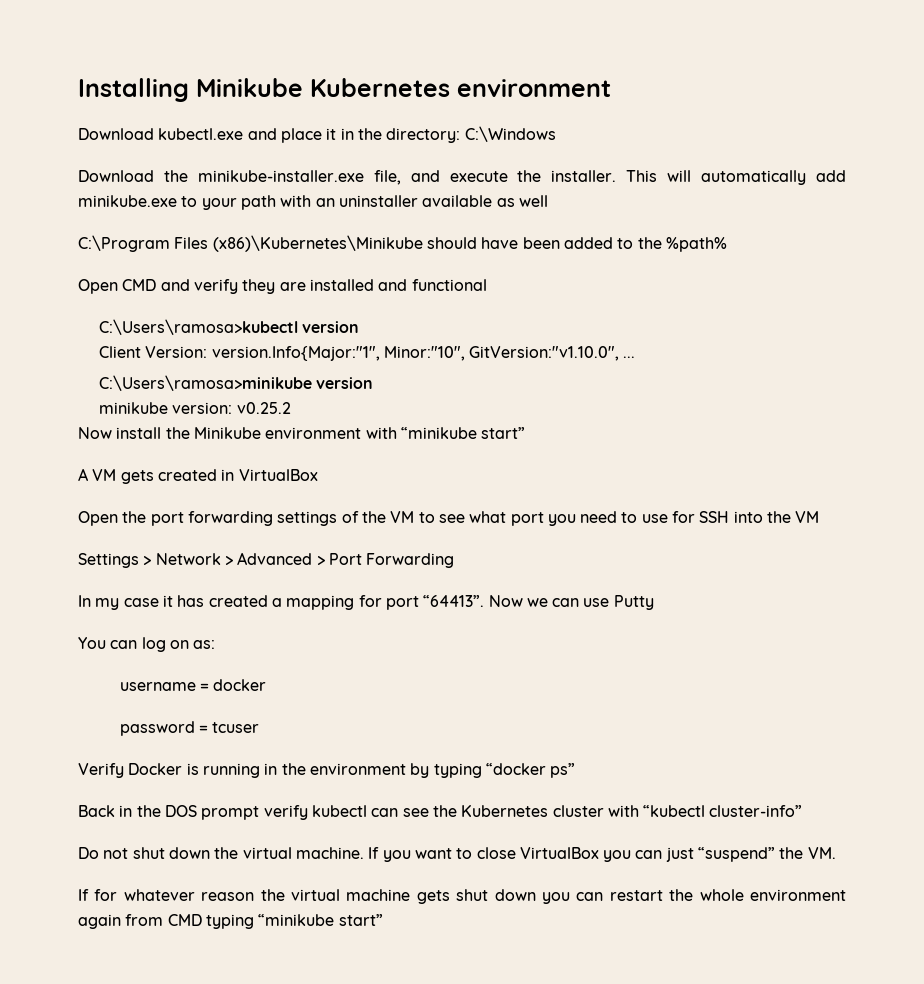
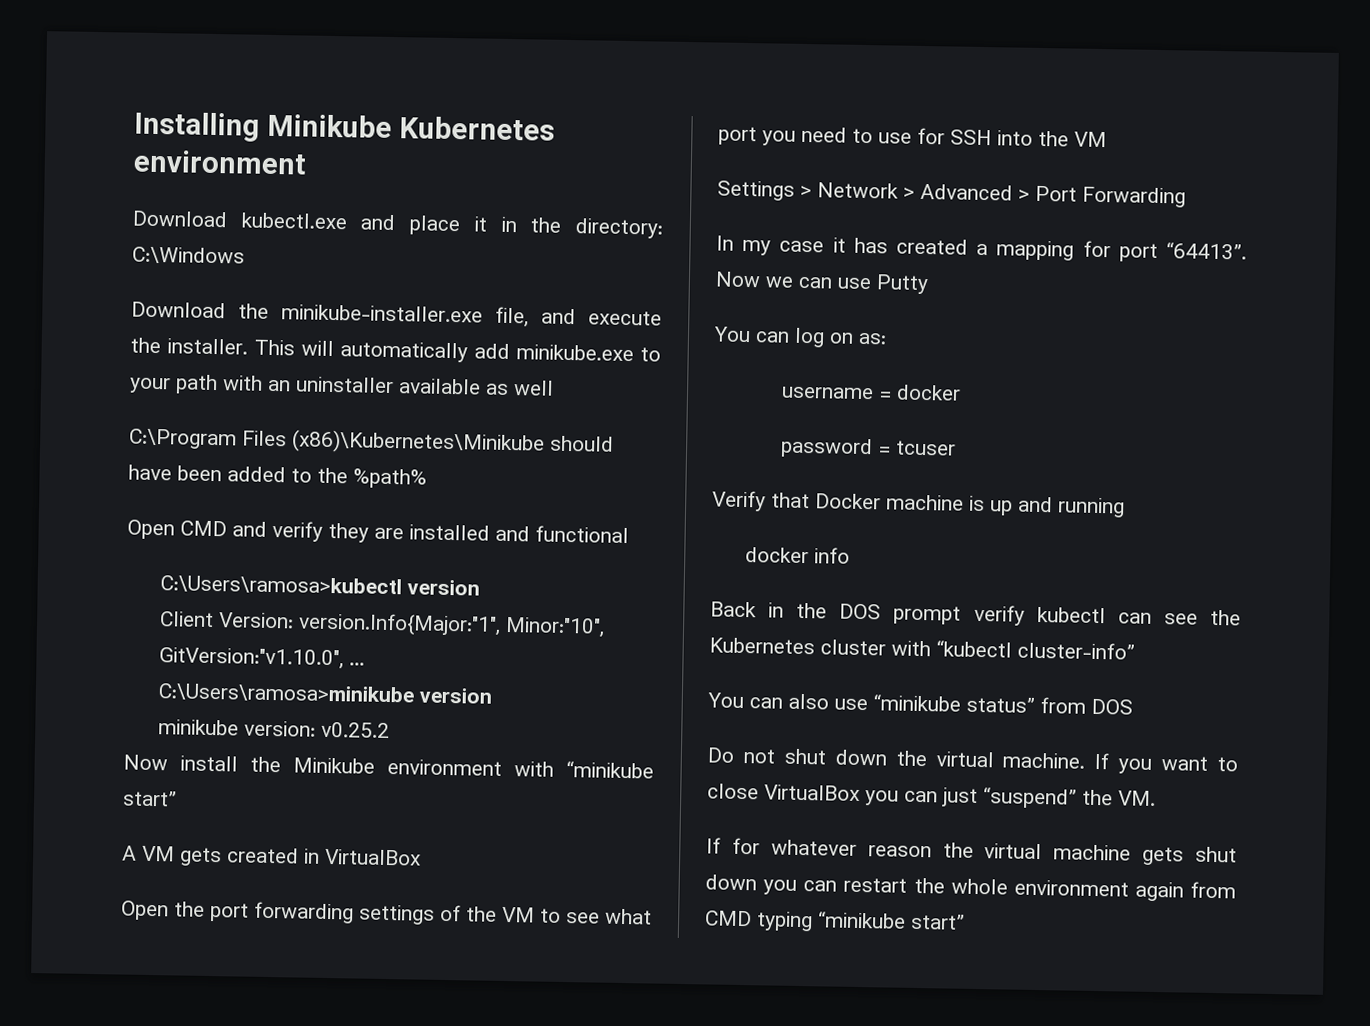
- Verify Docker is running in the environment by typing “docker ps”
+ Verify that Docker machine is up and running
+ docker info
+ You can also use “minikube status” from DOS

